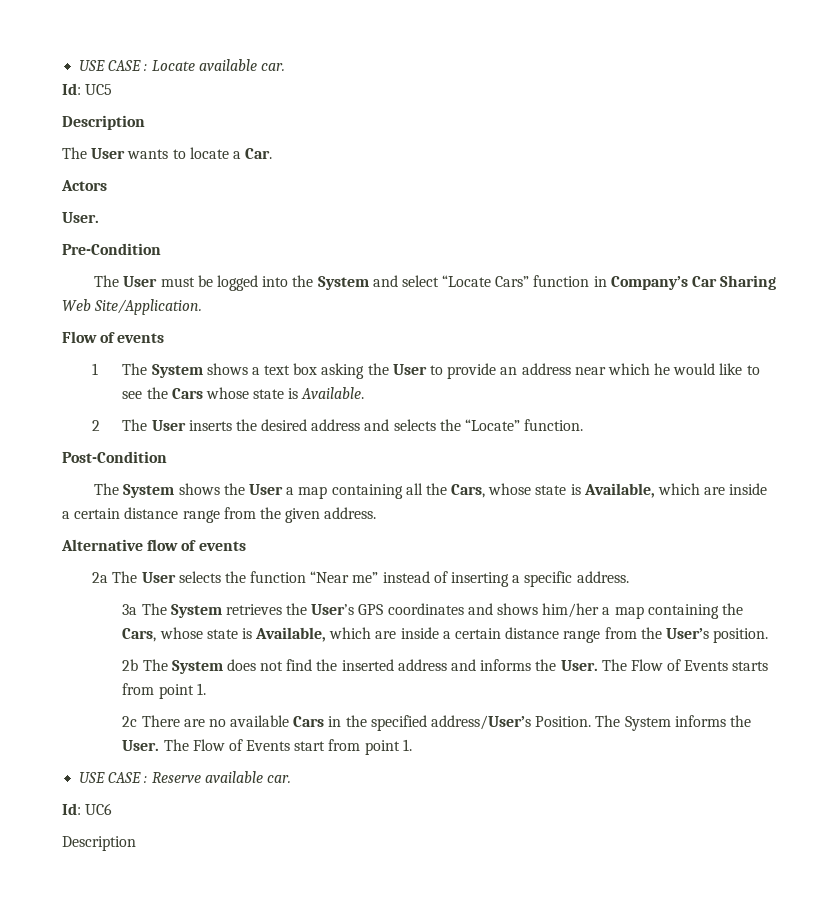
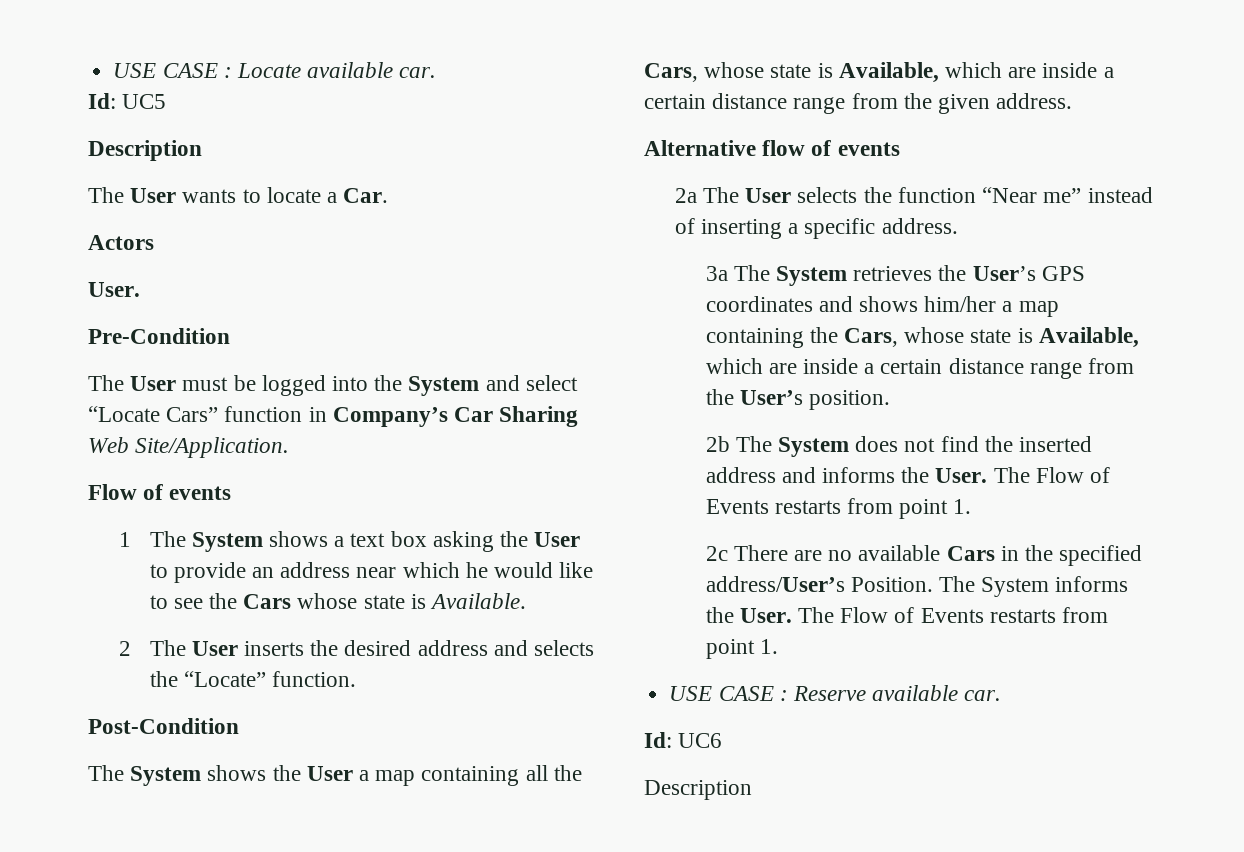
- 2b The System does not find the inserted address and informs the User. The Flow of Events starts from point 1.
+ 2b The System does not find the inserted address and informs the User. The Flow of Events restarts from point 1.
- The System informs the User. The Flow of Events start from point 1.
+ The System informs the User. The Flow of Events restarts from point 1.

